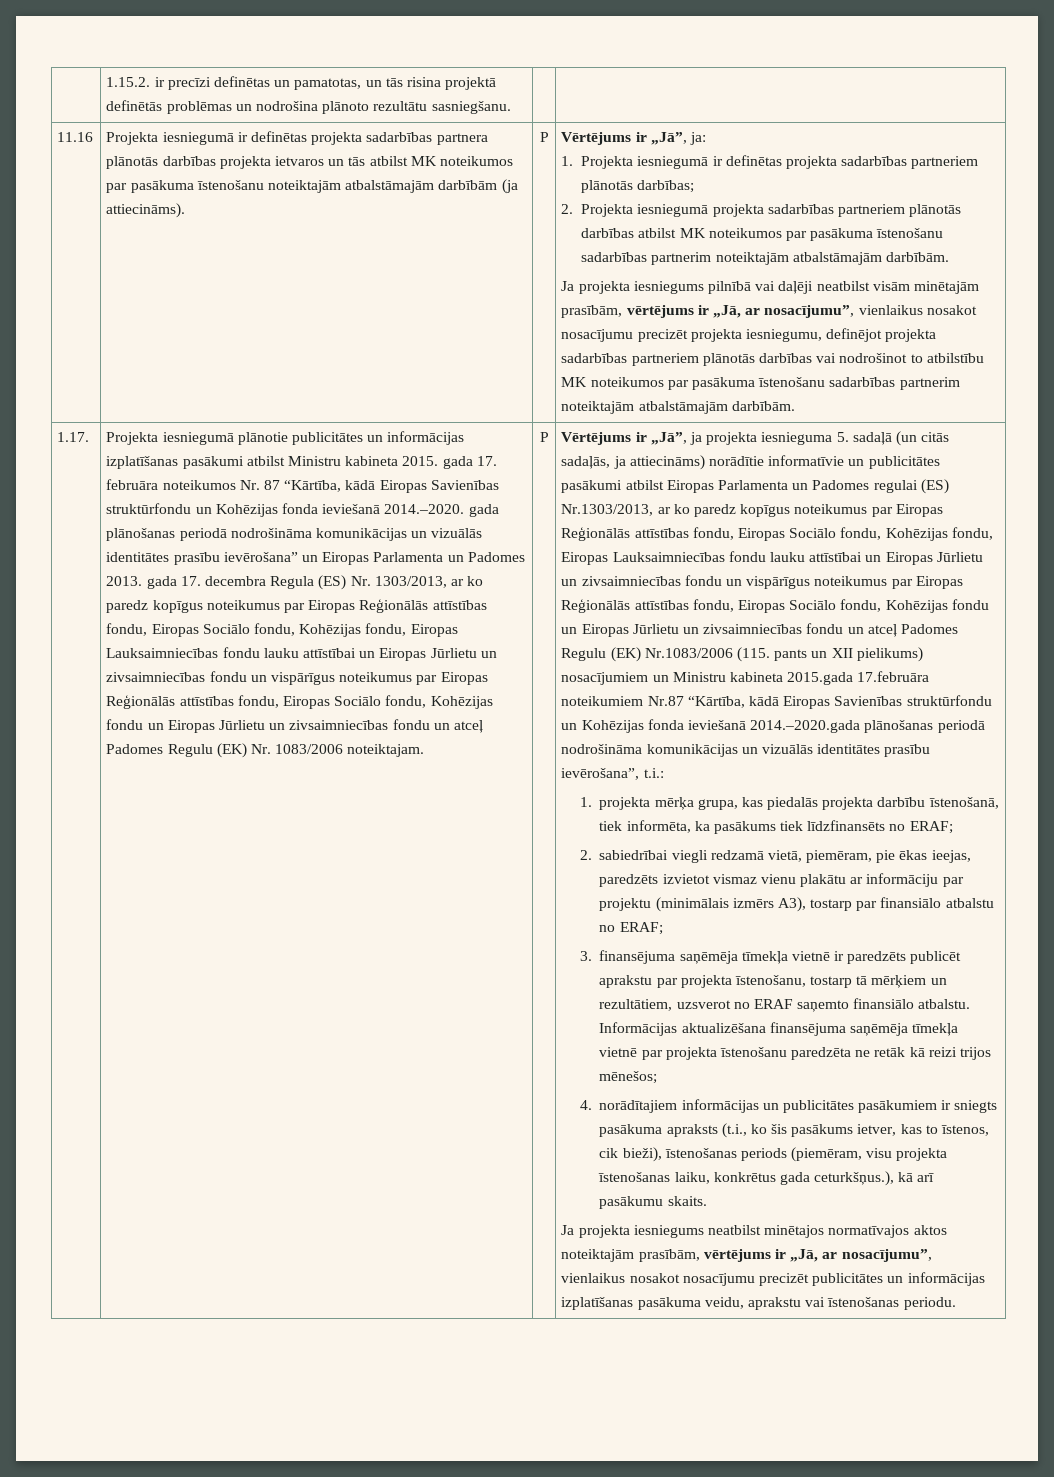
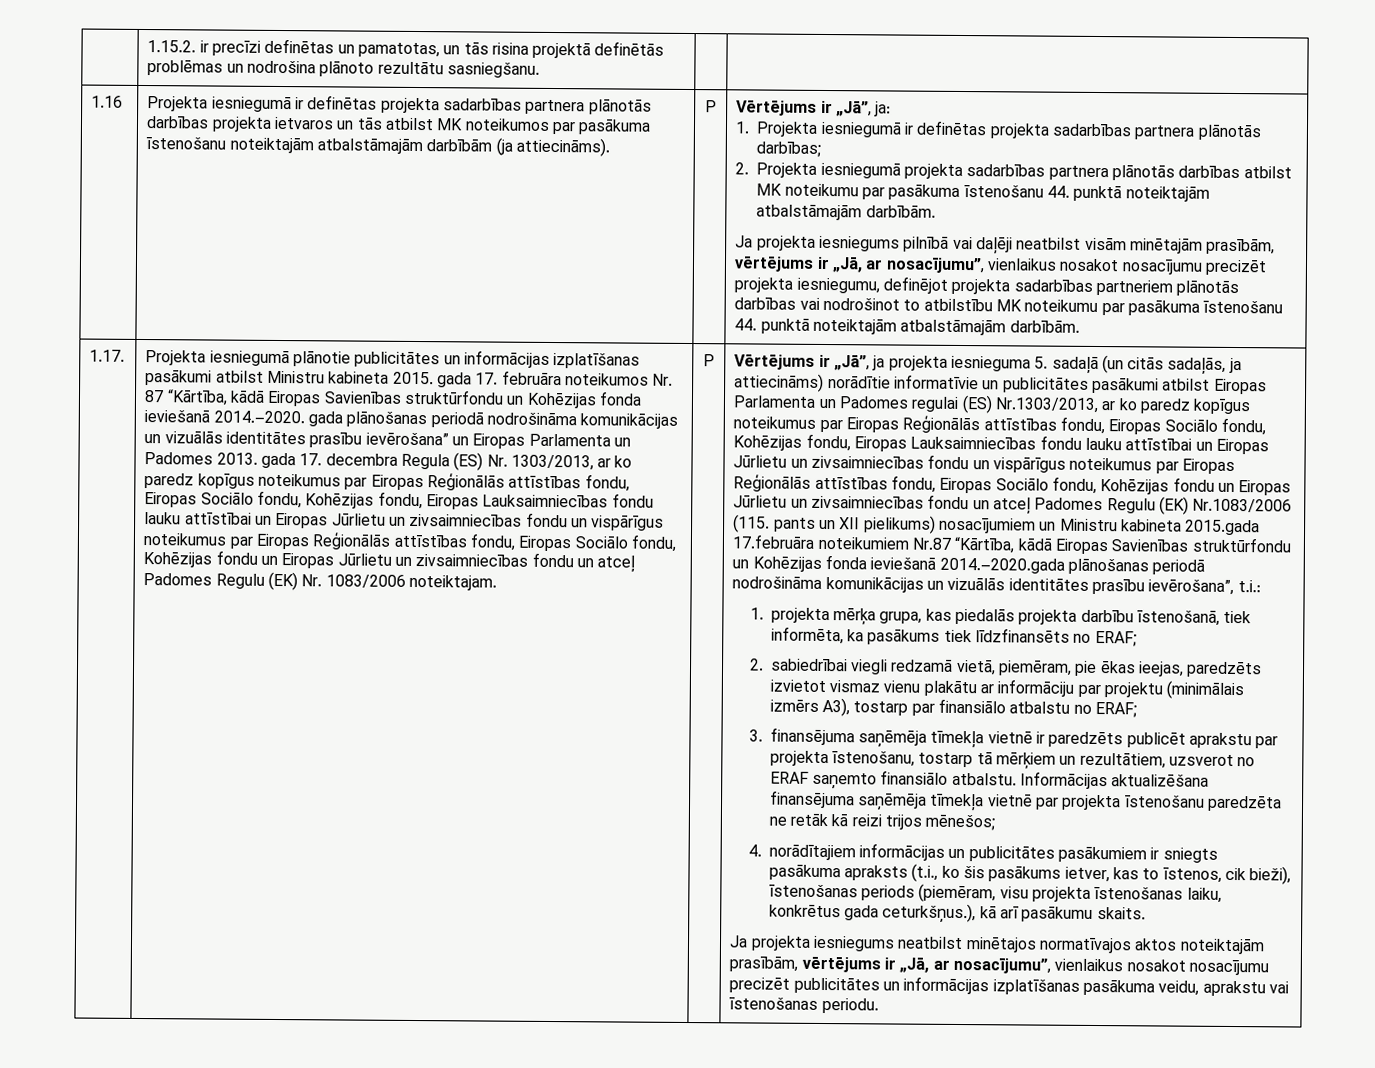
- 11.16
+ 1.16
- 1. Projekta iesniegumā ir definētas projekta sadarbības partneriem plānotās darbības;
+ 1. Projekta iesniegumā ir definētas projekta sadarbības partnera plānotās darbības;
- 2. Projekta iesniegumā projekta sadarbības partneriem plānotās darbības atbilst MK noteikumos par pasākuma īstenošanu sadarbības partnerim noteiktajām atbalstāmajām darbībām.
+ 2. Projekta iesniegumā projekta sadarbības partnera plānotās darbības atbilst MK noteikumu par pasākuma īstenošanu 44. punktā noteiktajām atbalstāmajām darbībām.
- Ja projekta iesniegums pilnībā vai daļēji neatbilst visām minētajām prasībām, vērtējums ir „Jā, ar nosacījumu”, vienlaikus nosakot nosacījumu precizēt projekta iesniegumu, definējot projekta sadarbības partneriem plānotās darbības vai nodrošinot to atbilstību MK noteikumos par pasākuma īstenošanu sadarbības partnerim noteiktajām atbalstāmajām darbībām.
+ Ja projekta iesniegums pilnībā vai daļēji neatbilst visām minētajām prasībām, vērtējums ir „Jā, ar nosacījumu”, vienlaikus nosakot nosacījumu precizēt projekta iesniegumu, definējot projekta sadarbības partneriem plānotās darbības vai nodrošinot to atbilstību MK noteikumu par pasākuma īstenošanu 44. punktā noteiktajām atbalstāmajām darbībām.

